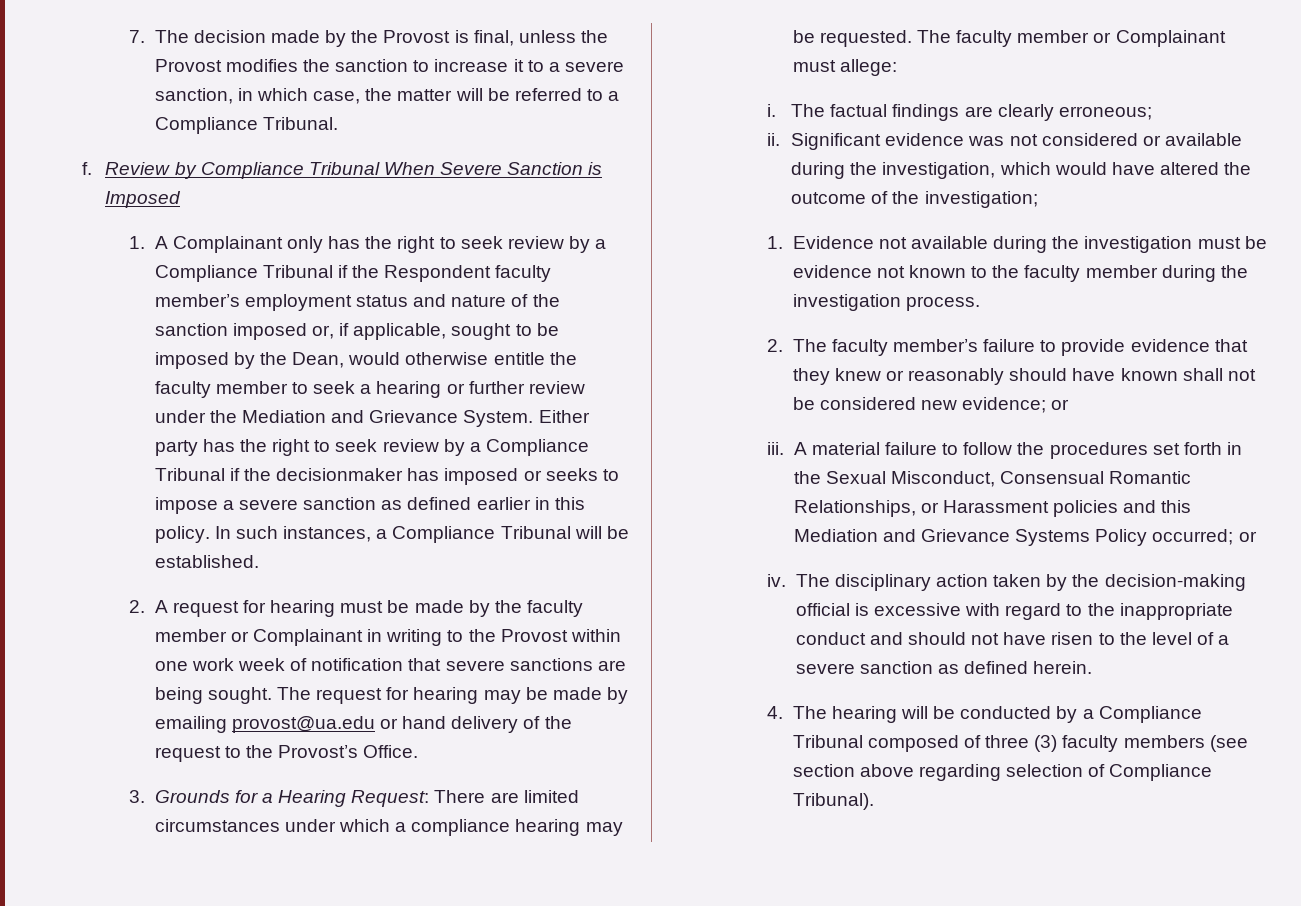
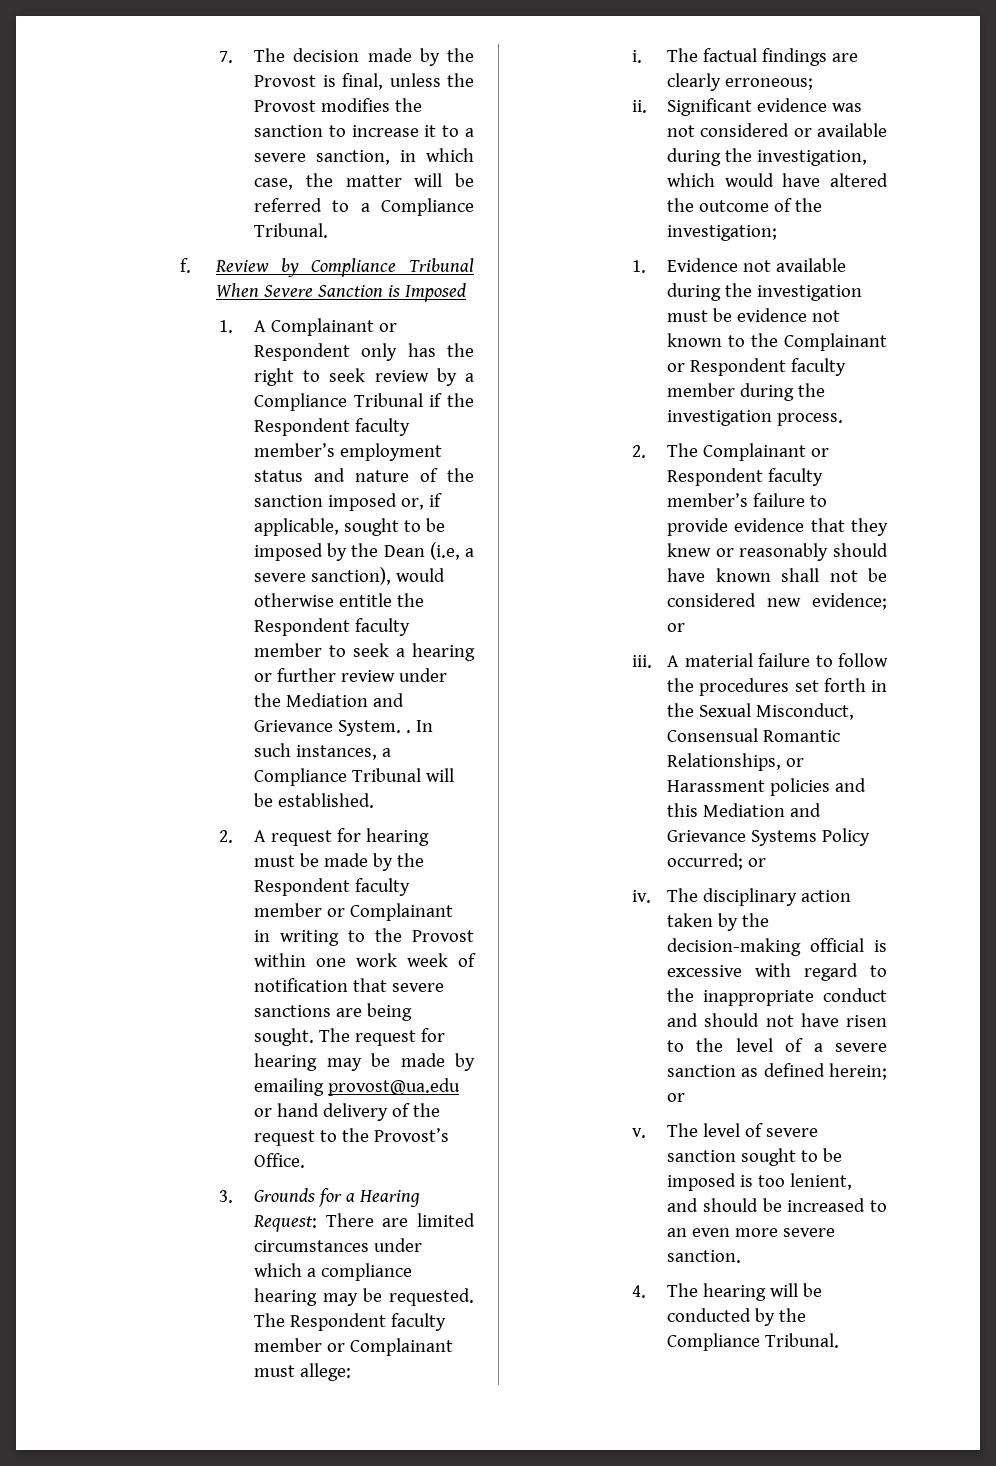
- 1. A Complainant only has the right to seek review by a Compliance Tribunal if the Respondent faculty member’s employment status and nature of the sanction imposed or, if applicable, sought to be imposed by the Dean, would otherwise entitle the faculty member to seek a hearing or further review under the Mediation and Grievance System. Either party has the right to seek review by a Compliance Tribunal if the decisionmaker has imposed or seeks to impose a severe sanction as defined earlier in this policy.
+ 1. A Complainant or Respondent only has the right to seek review by a Compliance Tribunal if the Respondent faculty member’s employment status and nature of the sanction imposed or, if applicable, sought to be imposed by the Dean (i.e, a severe sanction), would otherwise entitle the Respondent faculty member to seek a hearing or further review under the Mediation and Grievance System. .
- 2. A request for hearing must be made by the faculty member or Complainant in writing to the Provost within one work week of notification that severe sanctions are being sought.
+ 2. A request for hearing must be made by the Respondent faculty member or Complainant in writing to the Provost within one work week of notification that severe sanctions are being sought.
- The faculty member or Complainant must allege:
+ The Respondent faculty member or Complainant must allege:
- 1. Evidence not available during the investigation must be evidence not known to the faculty member during the investigation process.
+ 1. Evidence not available during the investigation must be evidence not known to the Complainant or Respondent faculty member during the investigation process.
- 2. The faculty member’s failure to provide evidence that they knew or reasonably should have known shall not be considered new evidence; or
+ 2. The Complainant or Respondent faculty member’s failure to provide evidence that they knew or reasonably should have known shall not be considered new evidence; or
- The disciplinary action taken by the decision-making official is excessive with regard to the inappropriate conduct and should not have risen to the level of a severe sanction as defined herein.
+ The disciplinary action taken by the decision-making official is excessive with regard to the inappropriate conduct and should not have risen to the level of a severe sanction as defined herein; or
+ v. The level of severe sanction sought to be imposed is too lenient, and should be increased to an even more severe sanction.
- 4. The hearing will be conducted by a Compliance Tribunal composed of three (3) faculty members (see section above regarding selection of Compliance Tribunal).
+ 4. The hearing will be conducted by the Compliance Tribunal.

